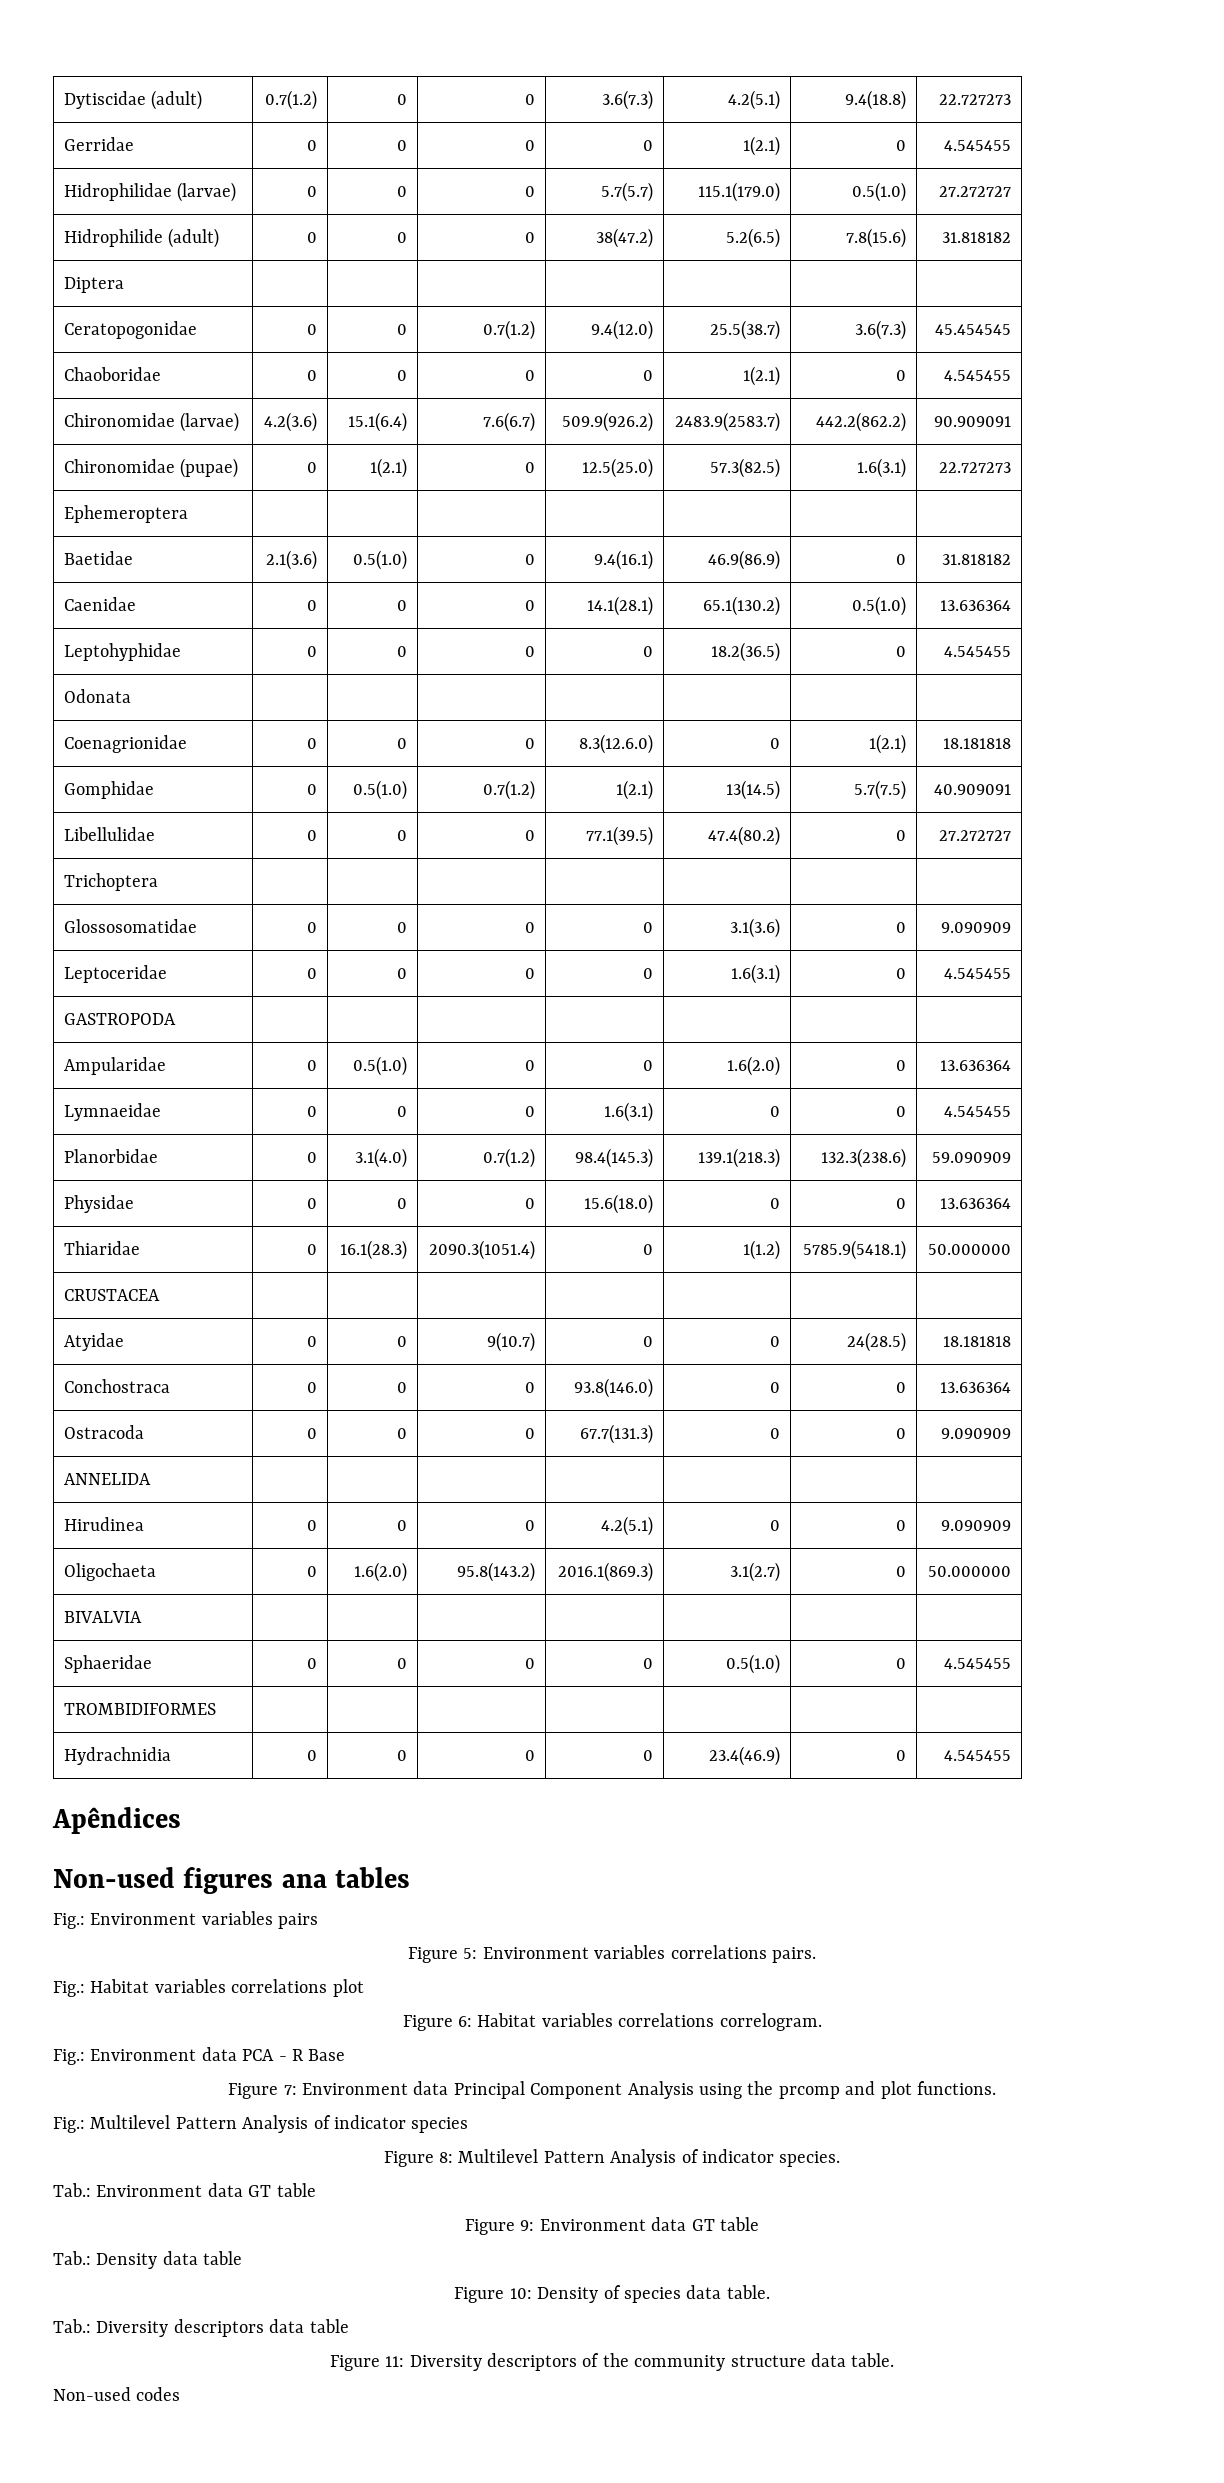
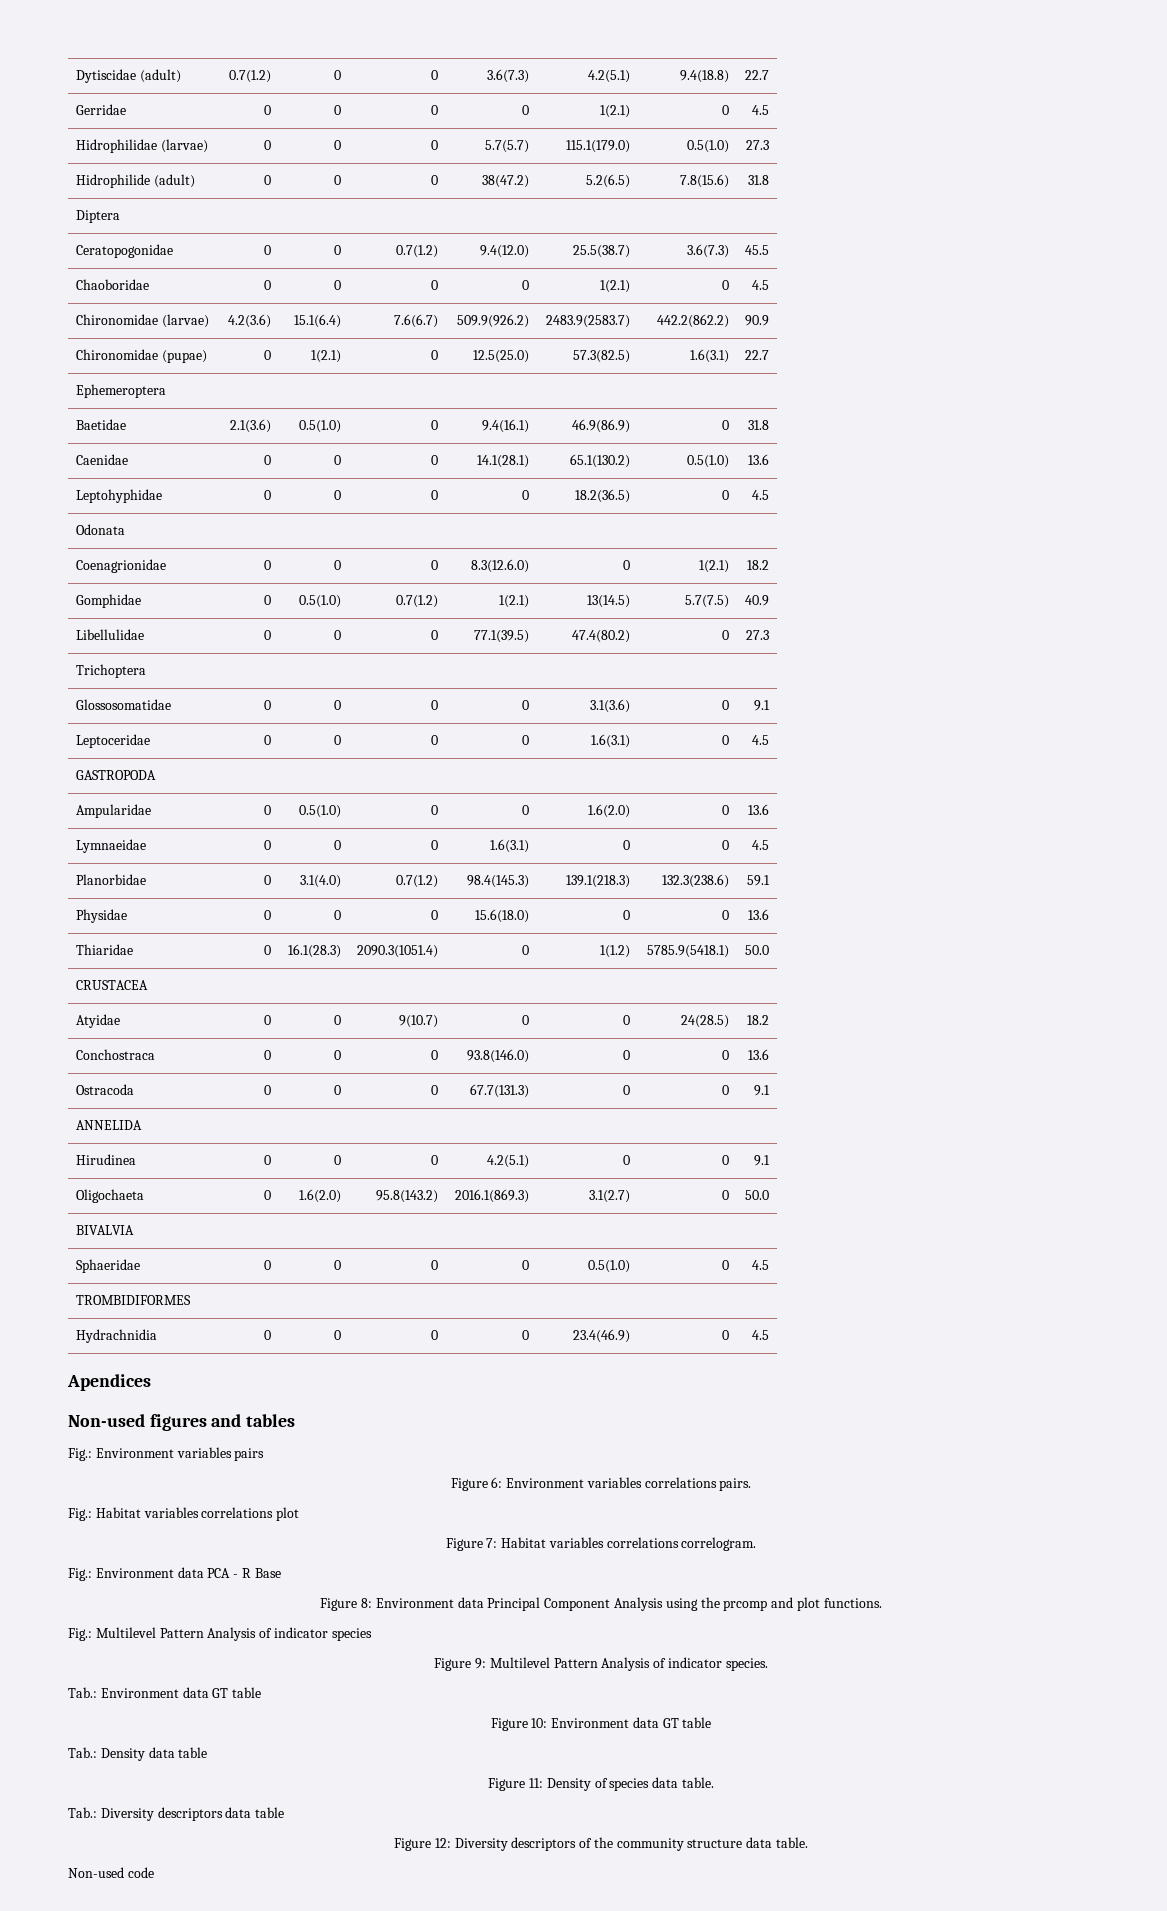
- Dytiscidae (adult) | 0.7(1.2) | 0 | 0 | 3.6(7.3) | 4.2(5.1) | 9.4(18.8) | 22.727273
+ Dytiscidae (adult) | 0.7(1.2) | 0 | 0 | 3.6(7.3) | 4.2(5.1) | 9.4(18.8) | 22.7
- Gerridae | 0 | 0 | 0 | 0 | 1(2.1) | 0 | 4.545455
+ Gerridae | 0 | 0 | 0 | 0 | 1(2.1) | 0 | 4.5
- Hidrophilidae (larvae) | 0 | 0 | 0 | 5.7(5.7) | 115.1(179.0) | 0.5(1.0) | 27.272727
+ Hidrophilidae (larvae) | 0 | 0 | 0 | 5.7(5.7) | 115.1(179.0) | 0.5(1.0) | 27.3
- Hidrophilide (adult) | 0 | 0 | 0 | 38(47.2) | 5.2(6.5) | 7.8(15.6) | 31.818182
+ Hidrophilide (adult) | 0 | 0 | 0 | 38(47.2) | 5.2(6.5) | 7.8(15.6) | 31.8
- Ceratopogonidae | 0 | 0 | 0.7(1.2) | 9.4(12.0) | 25.5(38.7) | 3.6(7.3) | 45.454545
+ Ceratopogonidae | 0 | 0 | 0.7(1.2) | 9.4(12.0) | 25.5(38.7) | 3.6(7.3) | 45.5
- Chaoboridae | 0 | 0 | 0 | 0 | 1(2.1) | 0 | 4.545455
+ Chaoboridae | 0 | 0 | 0 | 0 | 1(2.1) | 0 | 4.5
- Chironomidae (larvae) | 4.2(3.6) | 15.1(6.4) | 7.6(6.7) | 509.9(926.2) | 2483.9(2583.7) | 442.2(862.2) | 90.909091
+ Chironomidae (larvae) | 4.2(3.6) | 15.1(6.4) | 7.6(6.7) | 509.9(926.2) | 2483.9(2583.7) | 442.2(862.2) | 90.9
- Chironomidae (pupae) | 0 | 1(2.1) | 0 | 12.5(25.0) | 57.3(82.5) | 1.6(3.1) | 22.727273
+ Chironomidae (pupae) | 0 | 1(2.1) | 0 | 12.5(25.0) | 57.3(82.5) | 1.6(3.1) | 22.7
- Baetidae | 2.1(3.6) | 0.5(1.0) | 0 | 9.4(16.1) | 46.9(86.9) | 0 | 31.818182
+ Baetidae | 2.1(3.6) | 0.5(1.0) | 0 | 9.4(16.1) | 46.9(86.9) | 0 | 31.8
- Caenidae | 0 | 0 | 0 | 14.1(28.1) | 65.1(130.2) | 0.5(1.0) | 13.636364
+ Caenidae | 0 | 0 | 0 | 14.1(28.1) | 65.1(130.2) | 0.5(1.0) | 13.6
- Leptohyphidae | 0 | 0 | 0 | 0 | 18.2(36.5) | 0 | 4.545455
+ Leptohyphidae | 0 | 0 | 0 | 0 | 18.2(36.5) | 0 | 4.5
- Coenagrionidae | 0 | 0 | 0 | 8.3(12.6.0) | 0 | 1(2.1) | 18.181818
+ Coenagrionidae | 0 | 0 | 0 | 8.3(12.6.0) | 0 | 1(2.1) | 18.2
- Gomphidae | 0 | 0.5(1.0) | 0.7(1.2) | 1(2.1) | 13(14.5) | 5.7(7.5) | 40.909091
+ Gomphidae | 0 | 0.5(1.0) | 0.7(1.2) | 1(2.1) | 13(14.5) | 5.7(7.5) | 40.9
- Libellulidae | 0 | 0 | 0 | 77.1(39.5) | 47.4(80.2) | 0 | 27.272727
+ Libellulidae | 0 | 0 | 0 | 77.1(39.5) | 47.4(80.2) | 0 | 27.3
- Glossosomatidae | 0 | 0 | 0 | 0 | 3.1(3.6) | 0 | 9.090909
+ Glossosomatidae | 0 | 0 | 0 | 0 | 3.1(3.6) | 0 | 9.1
- Leptoceridae | 0 | 0 | 0 | 0 | 1.6(3.1) | 0 | 4.545455
+ Leptoceridae | 0 | 0 | 0 | 0 | 1.6(3.1) | 0 | 4.5
- Ampularidae | 0 | 0.5(1.0) | 0 | 0 | 1.6(2.0) | 0 | 13.636364
+ Ampularidae | 0 | 0.5(1.0) | 0 | 0 | 1.6(2.0) | 0 | 13.6
- Lymnaeidae | 0 | 0 | 0 | 1.6(3.1) | 0 | 0 | 4.545455
+ Lymnaeidae | 0 | 0 | 0 | 1.6(3.1) | 0 | 0 | 4.5
- Planorbidae | 0 | 3.1(4.0) | 0.7(1.2) | 98.4(145.3) | 139.1(218.3) | 132.3(238.6) | 59.090909
+ Planorbidae | 0 | 3.1(4.0) | 0.7(1.2) | 98.4(145.3) | 139.1(218.3) | 132.3(238.6) | 59.1
- Physidae | 0 | 0 | 0 | 15.6(18.0) | 0 | 0 | 13.636364
+ Physidae | 0 | 0 | 0 | 15.6(18.0) | 0 | 0 | 13.6
- Thiaridae | 0 | 16.1(28.3) | 2090.3(1051.4) | 0 | 1(1.2) | 5785.9(5418.1) | 50.000000
+ Thiaridae | 0 | 16.1(28.3) | 2090.3(1051.4) | 0 | 1(1.2) | 5785.9(5418.1) | 50.0
- Atyidae | 0 | 0 | 9(10.7) | 0 | 0 | 24(28.5) | 18.181818
+ Atyidae | 0 | 0 | 9(10.7) | 0 | 0 | 24(28.5) | 18.2
- Conchostraca | 0 | 0 | 0 | 93.8(146.0) | 0 | 0 | 13.636364
+ Conchostraca | 0 | 0 | 0 | 93.8(146.0) | 0 | 0 | 13.6
- Ostracoda | 0 | 0 | 0 | 67.7(131.3) | 0 | 0 | 9.090909
+ Ostracoda | 0 | 0 | 0 | 67.7(131.3) | 0 | 0 | 9.1
- Hirudinea | 0 | 0 | 0 | 4.2(5.1) | 0 | 0 | 9.090909
+ Hirudinea | 0 | 0 | 0 | 4.2(5.1) | 0 | 0 | 9.1
- Oligochaeta | 0 | 1.6(2.0) | 95.8(143.2) | 2016.1(869.3) | 3.1(2.7) | 0 | 50.000000
+ Oligochaeta | 0 | 1.6(2.0) | 95.8(143.2) | 2016.1(869.3) | 3.1(2.7) | 0 | 50.0
- Sphaeridae | 0 | 0 | 0 | 0 | 0.5(1.0) | 0 | 4.545455
+ Sphaeridae | 0 | 0 | 0 | 0 | 0.5(1.0) | 0 | 4.5
- Hydrachnidia | 0 | 0 | 0 | 0 | 23.4(46.9) | 0 | 4.545455
- Apêndices
+ Hydrachnidia | 0 | 0 | 0 | 0 | 23.4(46.9) | 0 | 4.5
+ Apendices
- Non-used figures ana tables
+ Non-used figures and tables
- Figure 5: Environment variables correlations pairs.
+ Figure 6: Environment variables correlations pairs.
- Figure 6: Habitat variables correlations correlogram.
+ Figure 7: Habitat variables correlations correlogram.
- Figure 7: Environment data Principal Component Analysis using the prcomp and plot functions.
+ Figure 8: Environment data Principal Component Analysis using the prcomp and plot functions.
- Figure 8: Multilevel Pattern Analysis of indicator species.
+ Figure 9: Multilevel Pattern Analysis of indicator species.
- Figure 9: Environment data GT table
+ Figure 10: Environment data GT table
- Figure 10: Density of species data table.
+ Figure 11: Density of species data table.
- Figure 11: Diversity descriptors of the community structure data table.
+ Figure 12: Diversity descriptors of the community structure data table.
- Non-used codes
+ Non-used code

